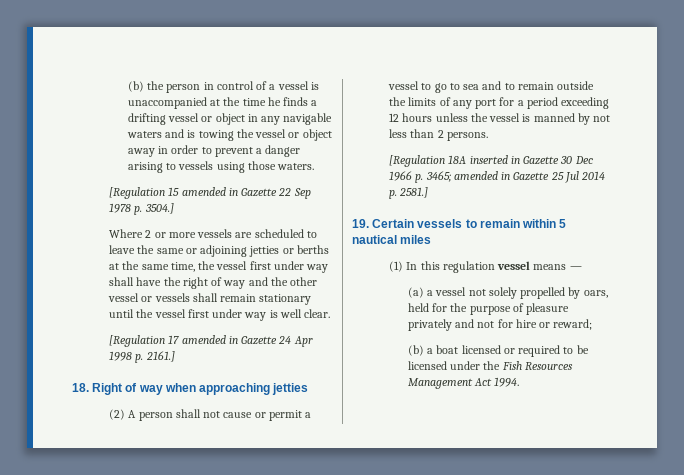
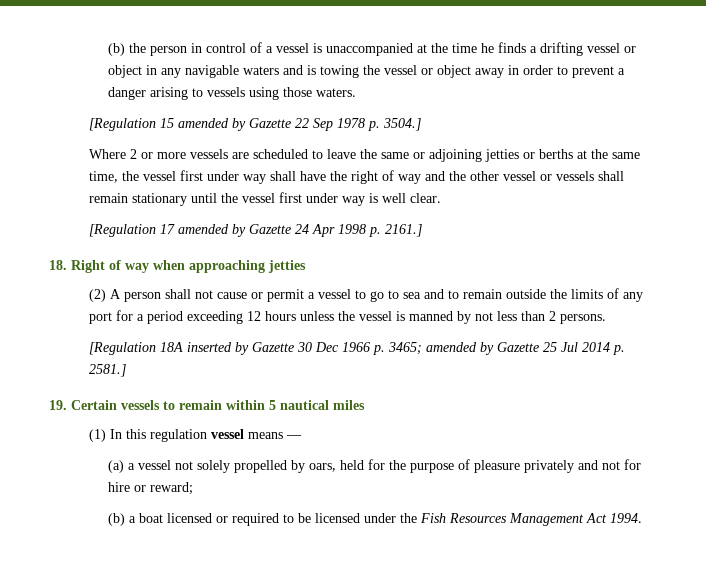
- [Regulation 15 amended in Gazette 22 Sep 1978 p. 3504.]
+ [Regulation 15 amended by Gazette 22 Sep 1978 p. 3504.]
- [Regulation 17 amended in Gazette 24 Apr 1998 p. 2161.]
+ [Regulation 17 amended by Gazette 24 Apr 1998 p. 2161.]
- [Regulation 18A inserted in Gazette 30 Dec 1966 p. 3465; amended in Gazette 25 Jul 2014 p. 2581.]
+ [Regulation 18A inserted by Gazette 30 Dec 1966 p. 3465; amended by Gazette 25 Jul 2014 p. 2581.]

